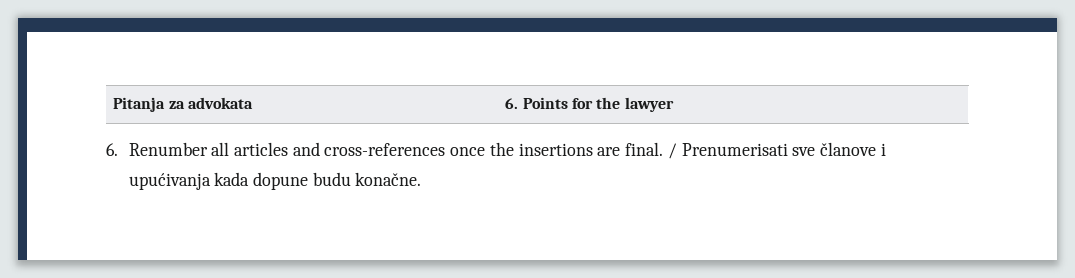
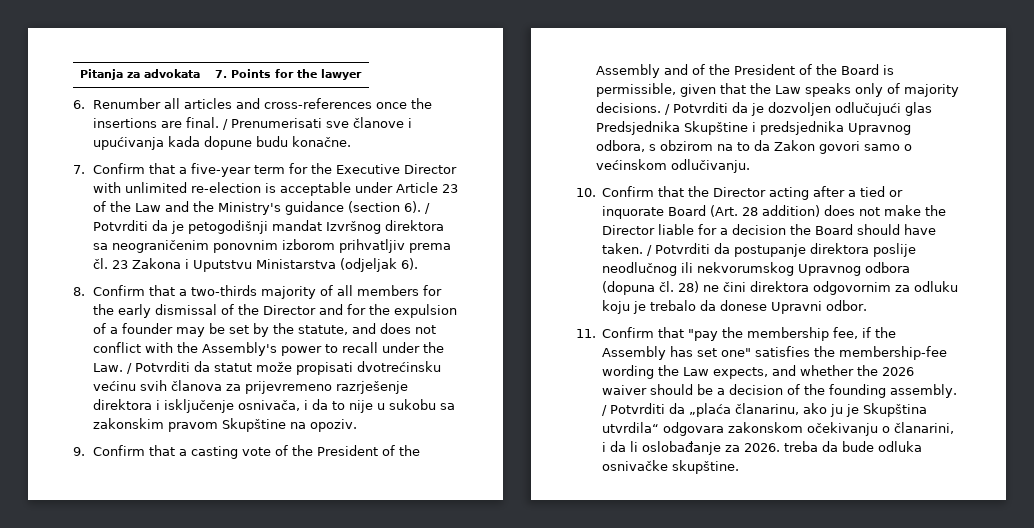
- Pitanja za advokata | 6. Points for the lawyer
+ Pitanja za advokata | 7. Points for the lawyer
+ 7. Confirm that a five-year term for the Executive Director with unlimited re-election is acceptable under Article 23 of the Law and the Ministry's guidance (section 6). / Potvrditi da je petogodišnji mandat Izvršnog direktora sa neograničenim ponovnim izborom prihvatljiv prema čl. 23 Zakona i Uputstvu Ministarstva (odjeljak 6).
+ 8. Confirm that a two-thirds majority of all members for the early dismissal of the Director and for the expulsion of a founder may be set by the statute, and does not conflict with the Assembly's power to recall under the Law. / Potvrditi da statut može propisati dvotrećinsku većinu svih članova za prijevremeno razrješenje direktora i isključenje osnivača, i da to nije u sukobu sa zakonskim pravom Skupštine na opoziv.
+ 9. Confirm that a casting vote of the President of the Assembly and of the President of the Board is permissible, given that the Law speaks only of majority decisions. / Potvrditi da je dozvoljen odlučujući glas Predsjednika Skupštine i predsjednika Upravnog odbora, s obzirom na to da Zakon govori samo o većinskom odlučivanju.
+ 10. Confirm that the Director acting after a tied or inquorate Board (Art. 28 addition) does not make the Director liable for a decision the Board should have taken. / Potvrditi da postupanje direktora poslije neodlučnog ili nekvorumskog Upravnog odbora (dopuna čl. 28) ne čini direktora odgovornim za odluku koju je trebalo da donese Upravni odbor.
+ 11. Confirm that "pay the membership fee, if the Assembly has set one" satisfies the membership-fee wording the Law expects, and whether the 2026 waiver should be a decision of the founding assembly. / Potvrditi da „plaća članarinu, ako ju je Skupština utvrdila“ odgovara zakonskom očekivanju o članarini, i da li oslobađanje za 2026. treba da bude odluka osnivačke skupštine.

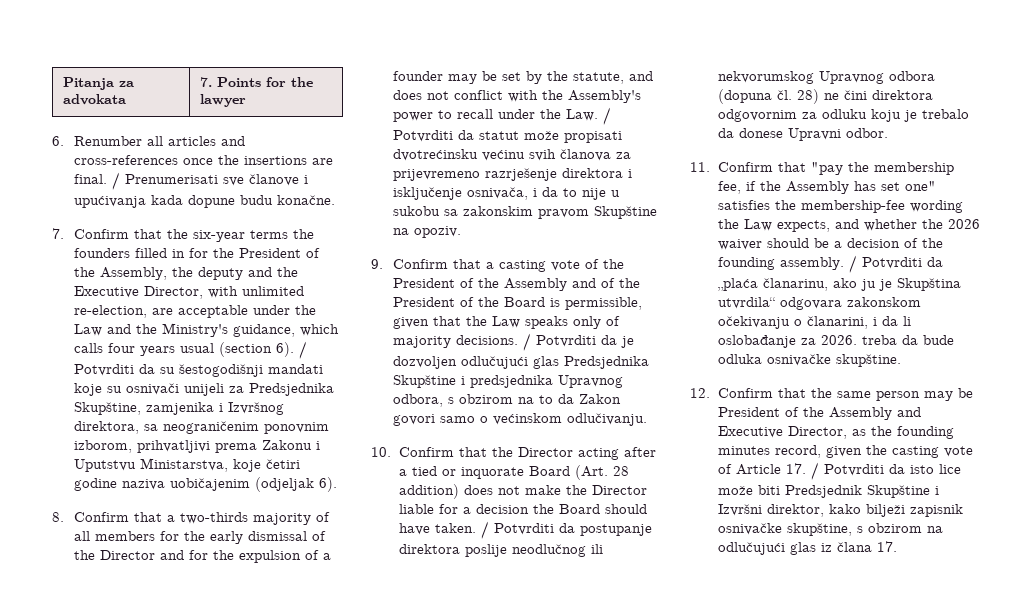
- 7. Confirm that a five-year term for the Executive Director with unlimited re-election is acceptable under Article 23 of the Law and the Ministry's guidance (section 6).
+ 7. Confirm that the six-year terms the founders filled in for the President of the Assembly, the deputy and the Executive Director, with unlimited re-election, are acceptable under the Law and the Ministry's guidance, which calls four years usual (section 6).
- / Potvrditi da je petogodišnji mandat Izvršnog direktora sa neograničenim ponovnim izborom prihvatljiv prema čl. 23 Zakona i Uputstvu Ministarstva (odjeljak 6).
+ / Potvrditi da su šestogodišnji mandati koje su osnivači unijeli za Predsjednika Skupštine, zamjenika i Izvršnog direktora, sa neograničenim ponovnim izborom, prihvatljivi prema Zakonu i Uputstvu Ministarstva, koje četiri godine naziva uobičajenim (odjeljak 6).
+ 12. Confirm that the same person may be President of the Assembly and Executive Director, as the founding minutes record, given the casting vote of Article 17. / Potvrditi da isto lice može biti Predsjednik Skupštine i Izvršni direktor, kako bilježi zapisnik osnivačke skupštine, s obzirom na odlučujući glas iz člana 17.

